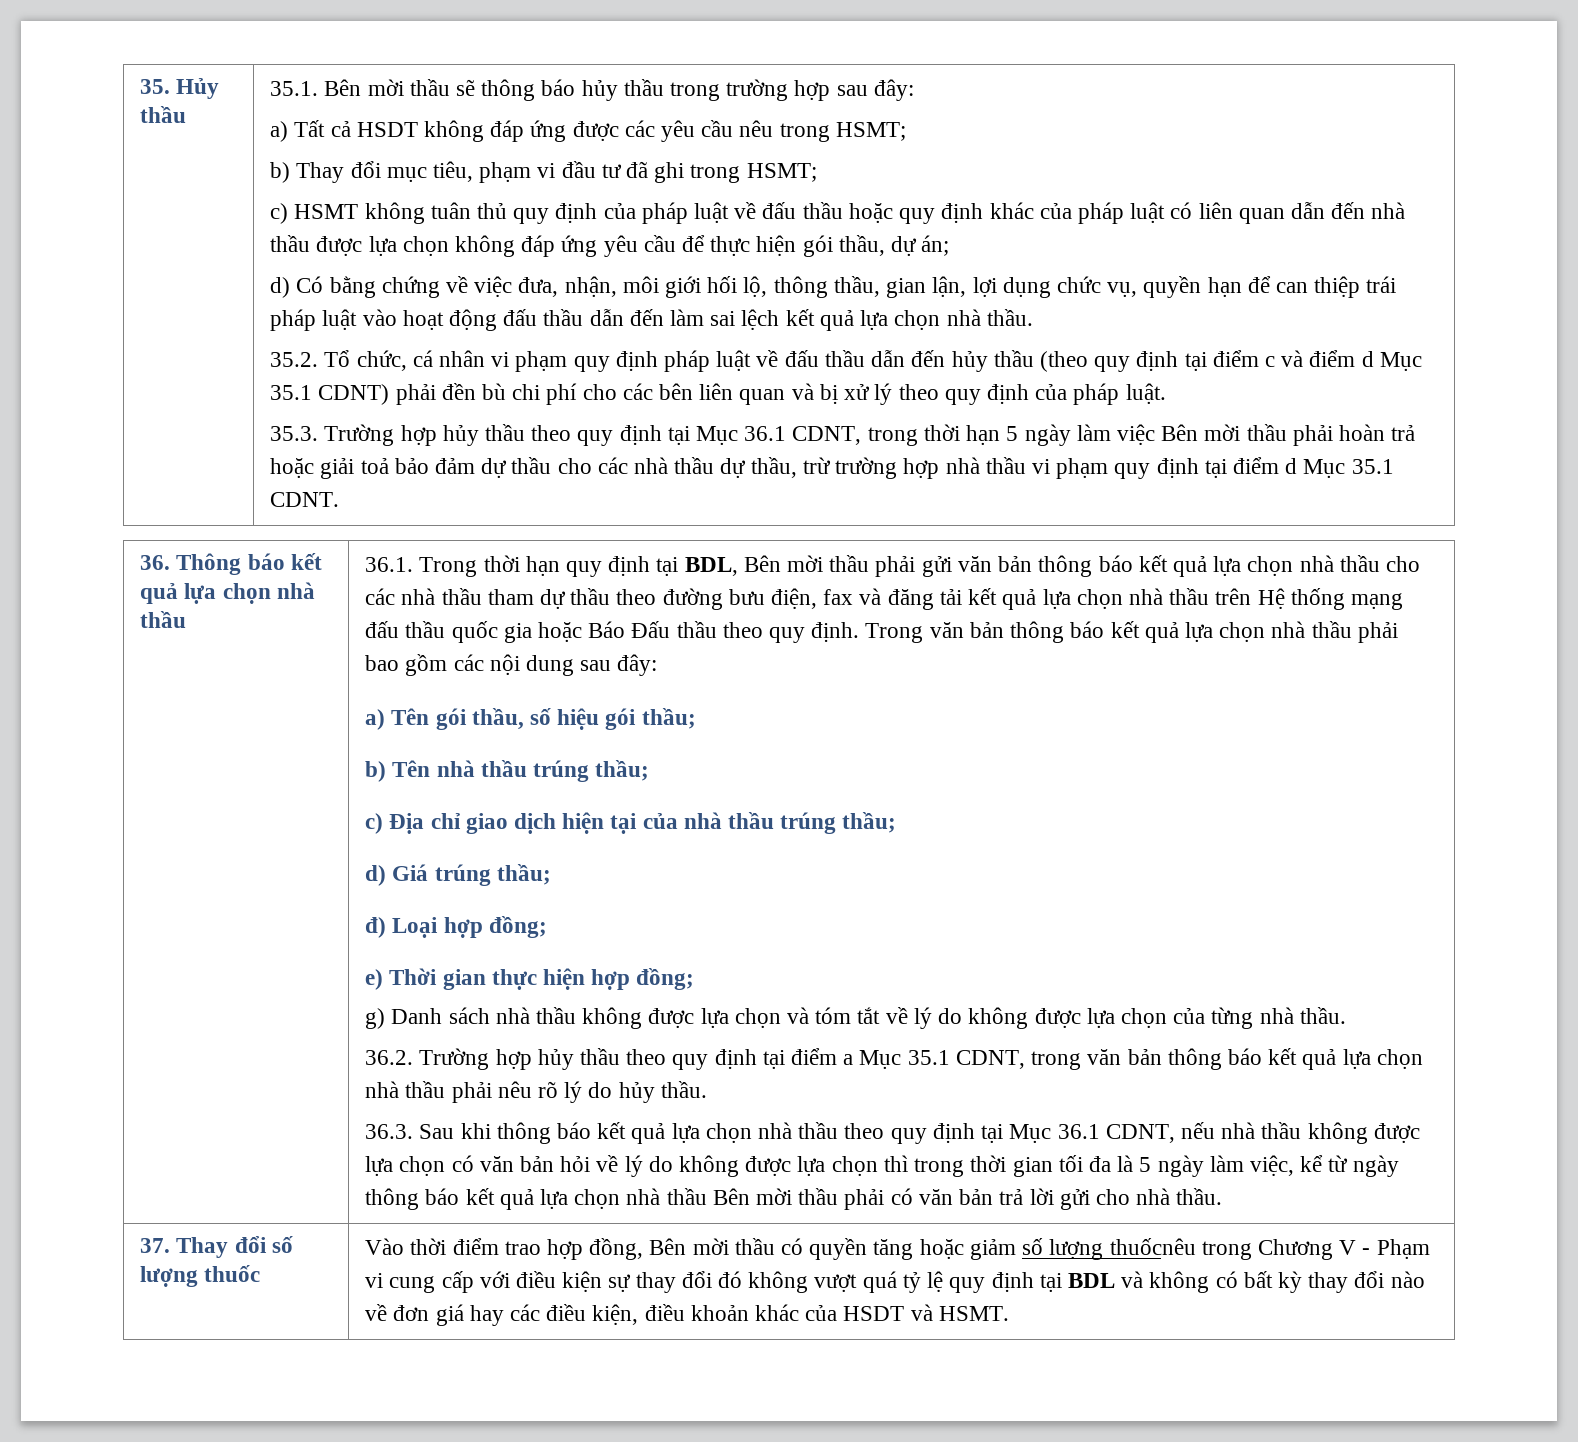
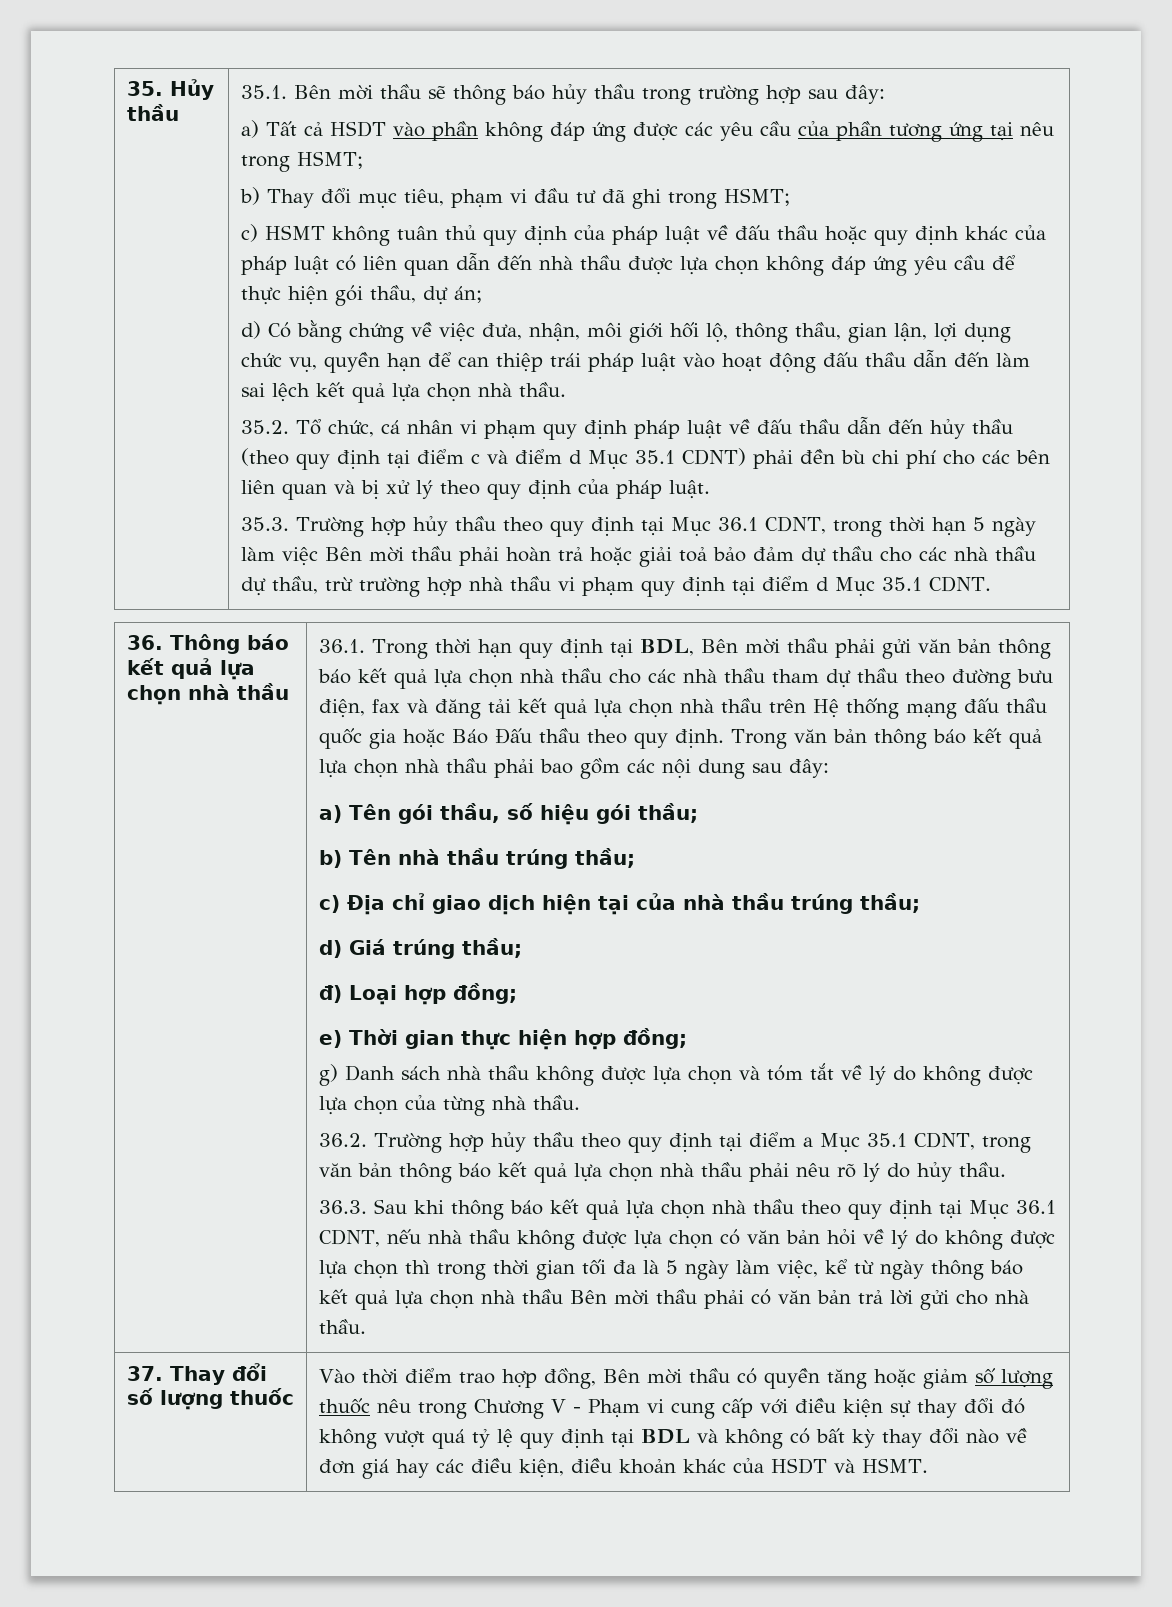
- a) Tất cả HSDT không đáp ứng được các yêu cầu nêu trong HSMT;
+ a) Tất cả HSDT vào phần không đáp ứng được các yêu cầu của phần tương ứng tại nêu trong HSMT;
- Vào thời điểm trao hợp đồng, Bên mời thầu có quyền tăng hoặc giảm số lượng thuốcnêu trong Chương V - Phạm vi cung cấp với điều kiện sự thay đổi đó không vượt quá tỷ lệ quy định tại BDL và không có bất kỳ thay đổi nào về đơn giá hay các điều kiện, điều khoản khác của HSDT và HSMT.
+ Vào thời điểm trao hợp đồng, Bên mời thầu có quyền tăng hoặc giảm số lượng thuốc nêu trong Chương V - Phạm vi cung cấp với điều kiện sự thay đổi đó không vượt quá tỷ lệ quy định tại BDL và không có bất kỳ thay đổi nào về đơn giá hay các điều kiện, điều khoản khác của HSDT và HSMT.

